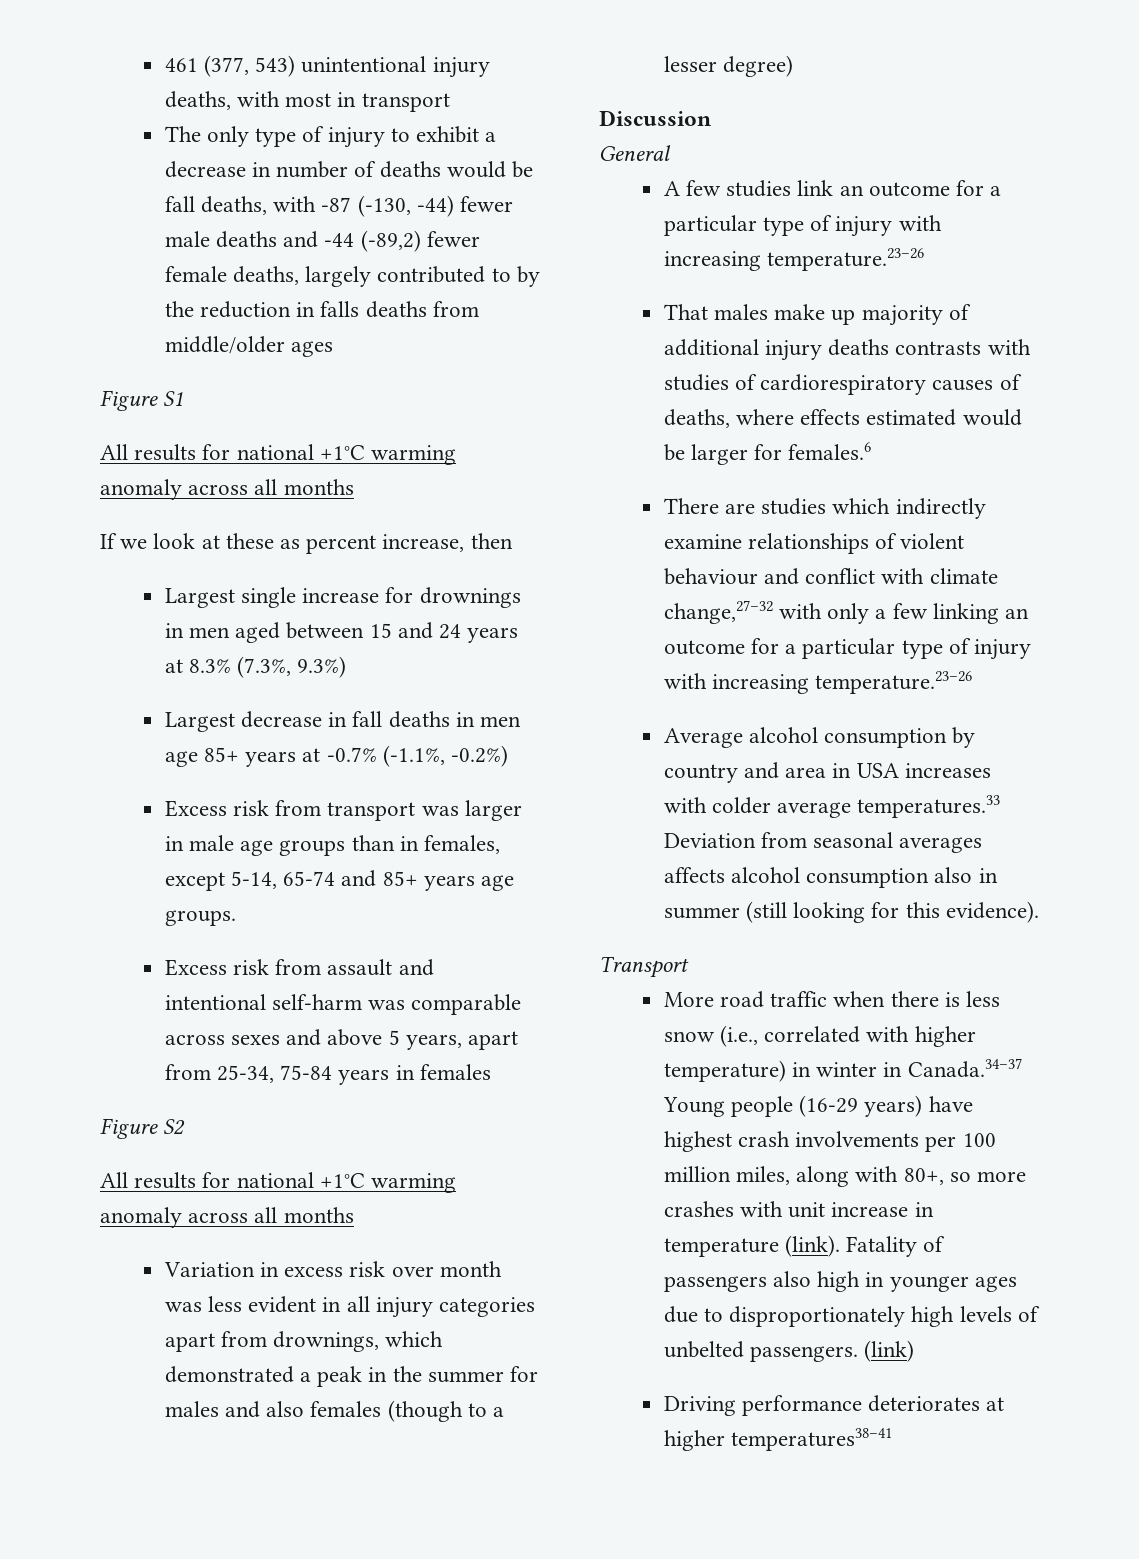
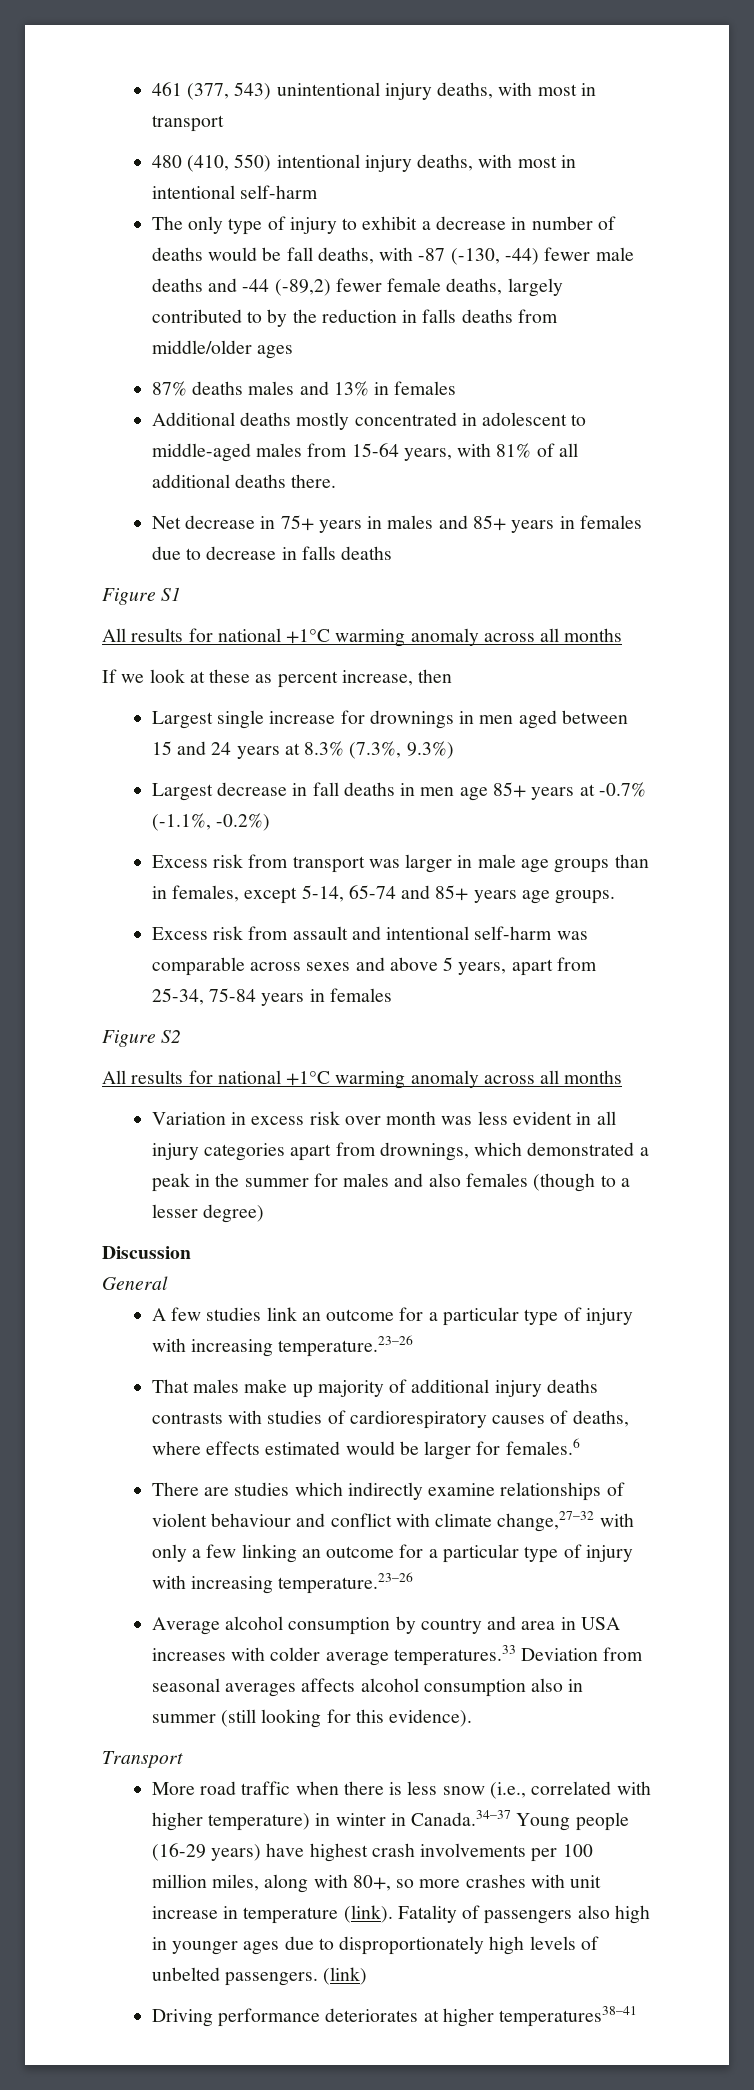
+ 480 (410, 550) intentional injury deaths, with most in intentional self-harm
+ 87% deaths males and 13% in females
+ Additional deaths mostly concentrated in adolescent to middle-aged males from 15-64 years, with 81% of all additional deaths there.
+ Net decrease in 75+ years in males and 85+ years in females due to decrease in falls deaths

